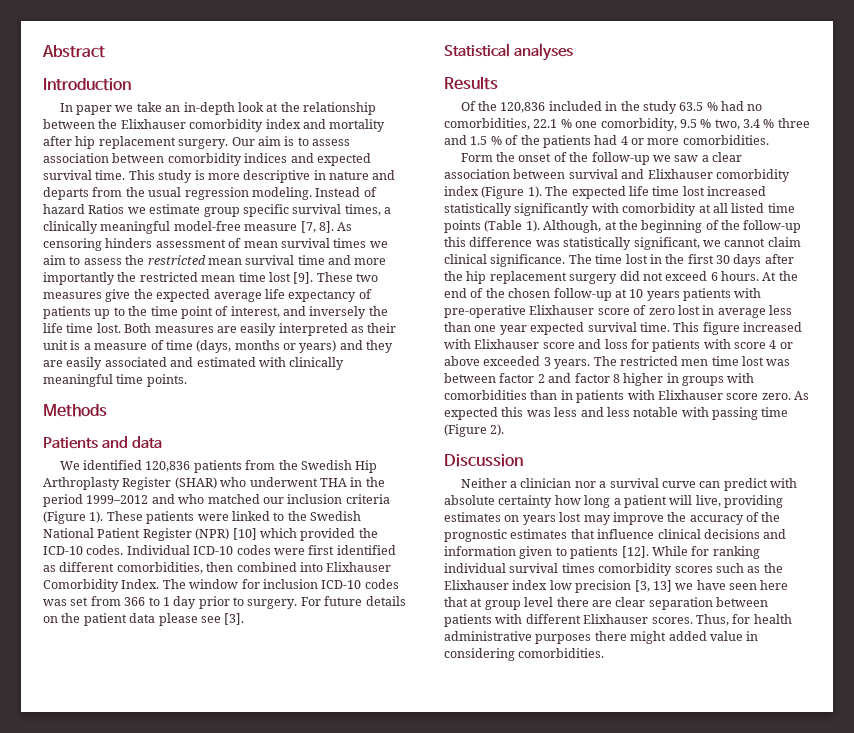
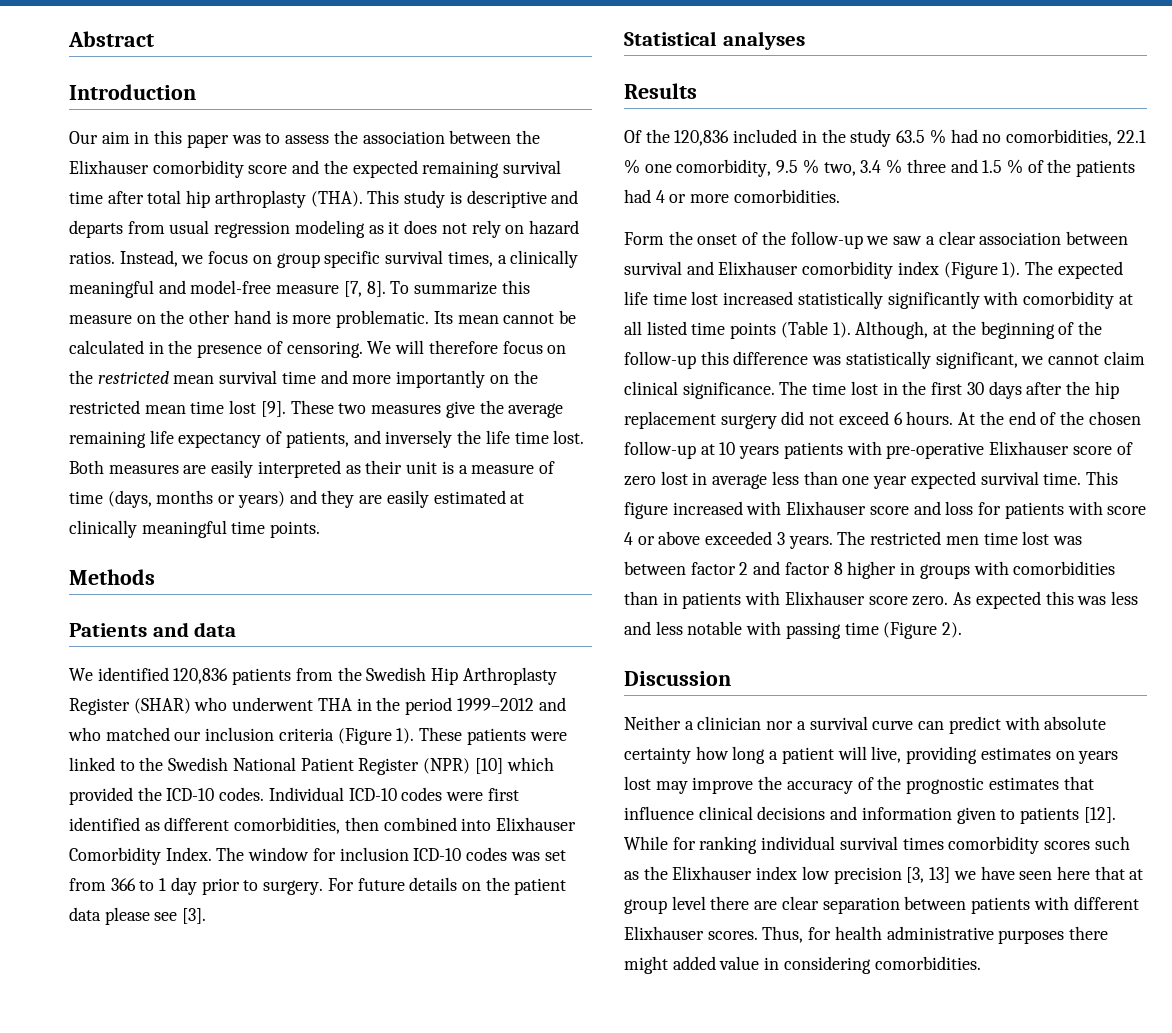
- In paper we take an in-depth look at the relationship between the Elixhauser comorbidity index and mortality after hip replacement surgery. Our aim is to assess association between comorbidity indices and expected survival time. This study is more descriptive in nature and departs from the usual regression modeling. Instead of hazard Ratios we estimate group specific survival times, a clinically meaningful model-free measure [7, 8].
+ Our aim in this paper was to assess the association between the Elixhauser comorbidity score and the expected remaining survival time after total hip arthroplasty (THA). This study is descriptive and departs from usual regression modeling as it does not rely on hazard ratios. Instead, we focus on group specific survival times, a clinically meaningful and model-free measure [7, 8].
- As censoring hinders assessment of mean survival times we aim to assess the restricted mean survival time and more importantly the restricted mean time lost [9].
+ To summarize this measure on the other hand is more problematic. Its mean cannot be calculated in the presence of censoring. We will therefore focus on the restricted mean survival time and more importantly on the restricted mean time lost [9].
- These two measures give the expected average life expectancy of patients up to the time point of interest, and inversely the life time lost.
+ These two measures give the average remaining life expectancy of patients, and inversely the life time lost.
- Both measures are easily interpreted as their unit is a measure of time (days, months or years) and they are easily associated and estimated with clinically meaningful time points.
+ Both measures are easily interpreted as their unit is a measure of time (days, months or years) and they are easily estimated at clinically meaningful time points.

